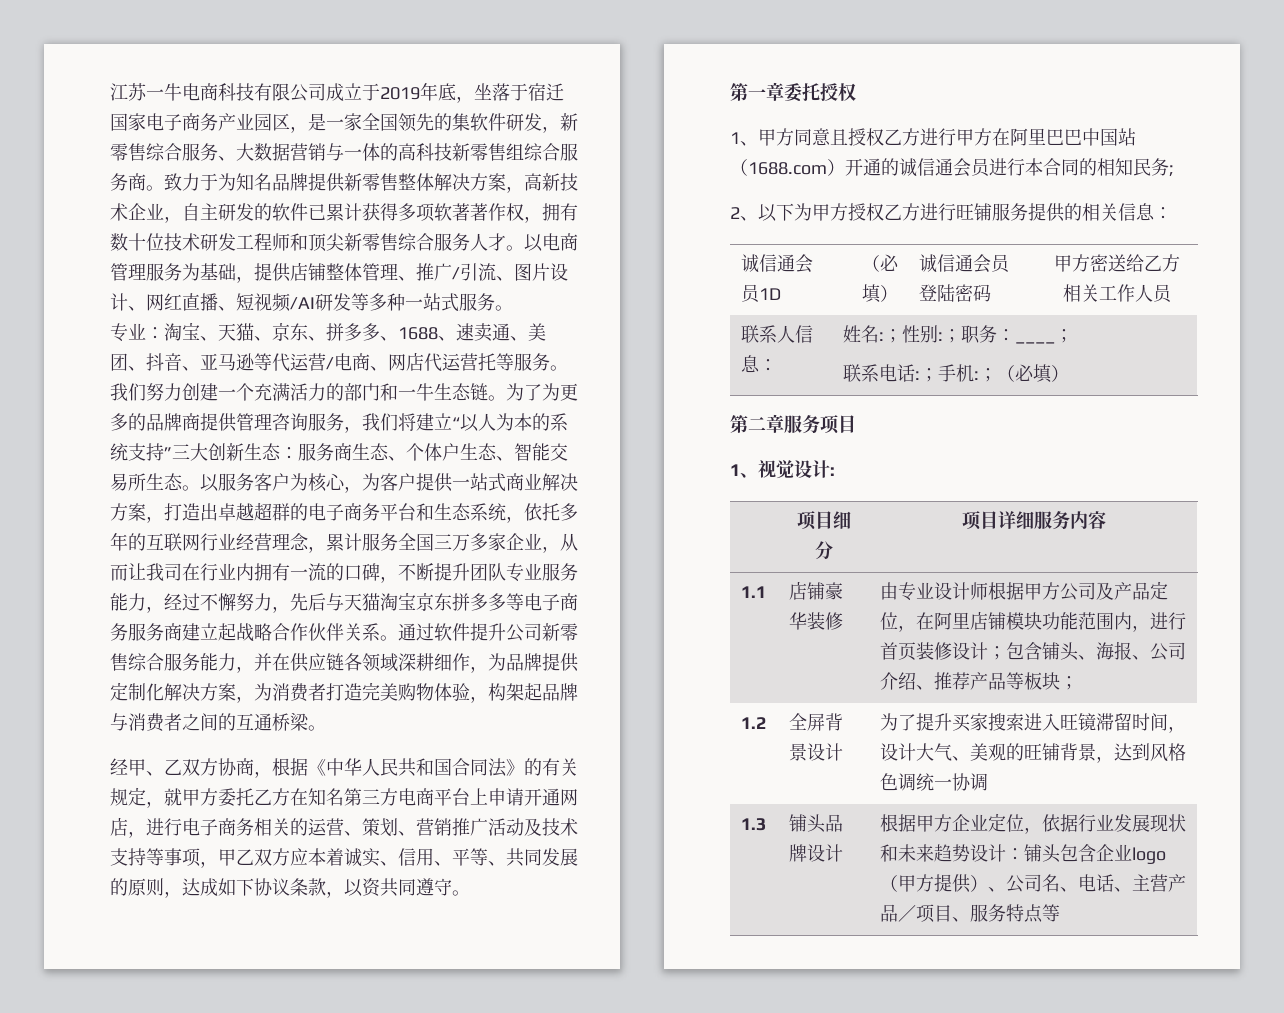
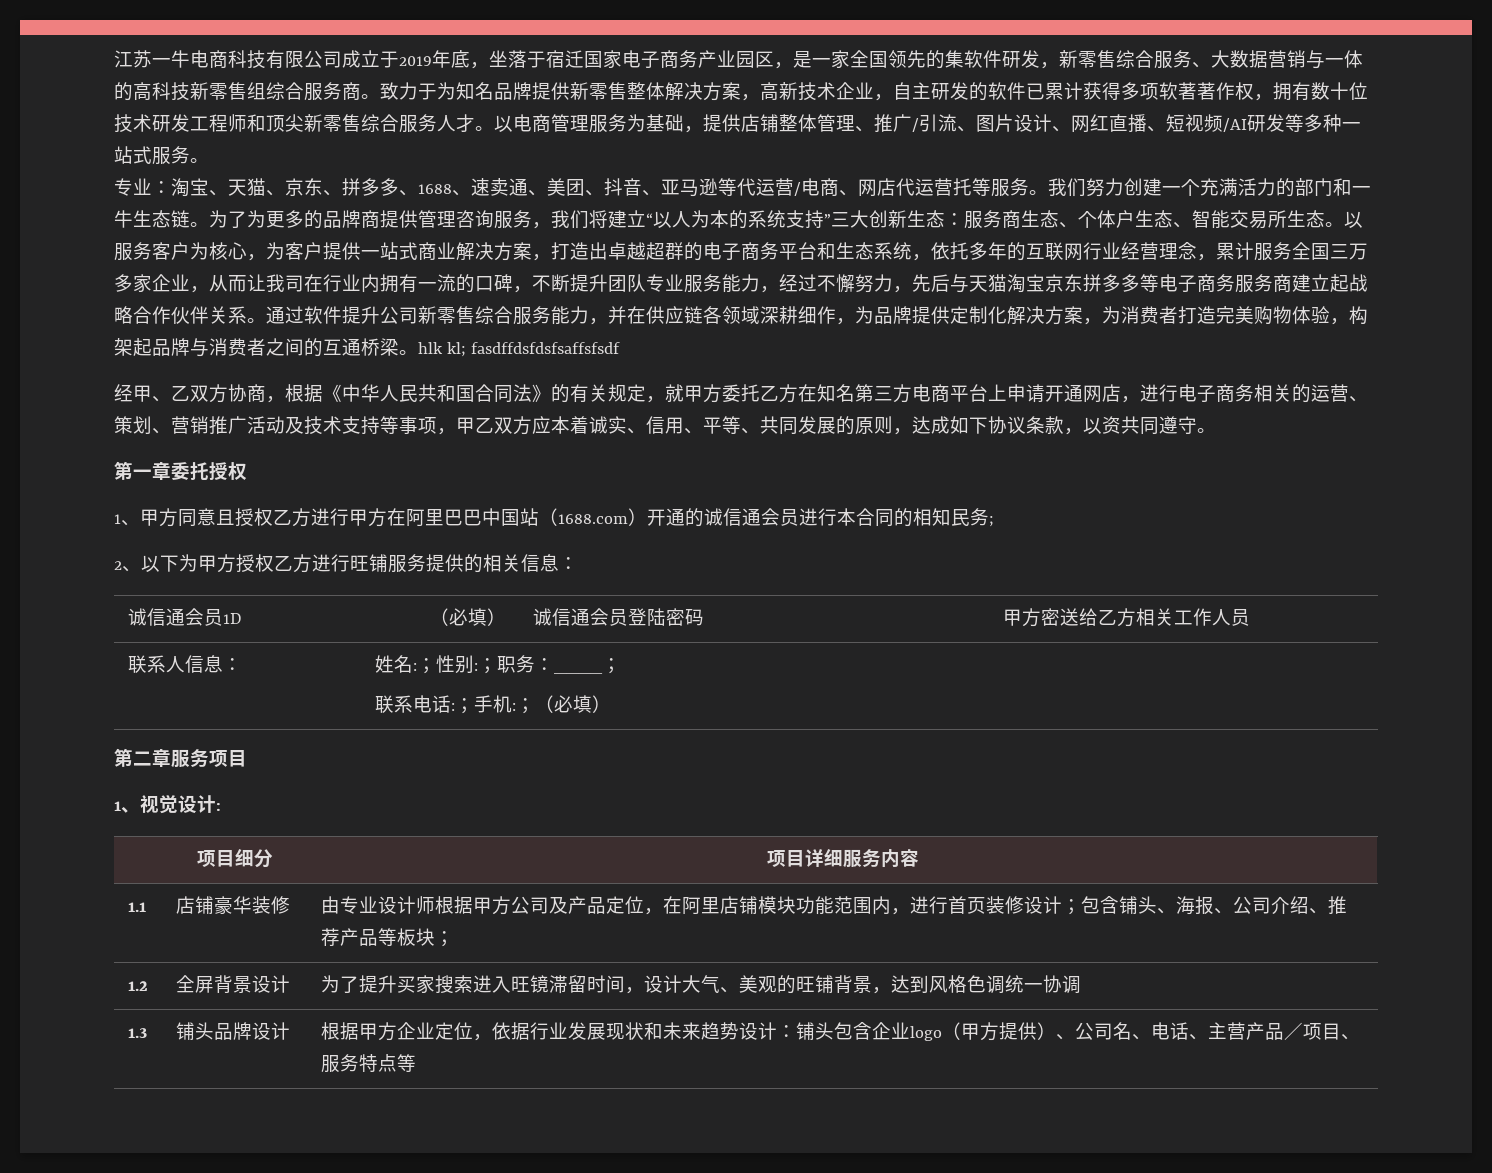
- 通过软件提升公司新零售综合服务能力，并在供应链各领域深耕细作，为品牌提供定制化解决方案，为消费者打造完美购物体验，构架起品牌与消费者之间的互通桥梁。
+ 通过软件提升公司新零售综合服务能力，并在供应链各领域深耕细作，为品牌提供定制化解决方案，为消费者打造完美购物体验，构架起品牌与消费者之间的互通桥梁。hlk kl; fasdffdsfdsfsaffsfsdf

